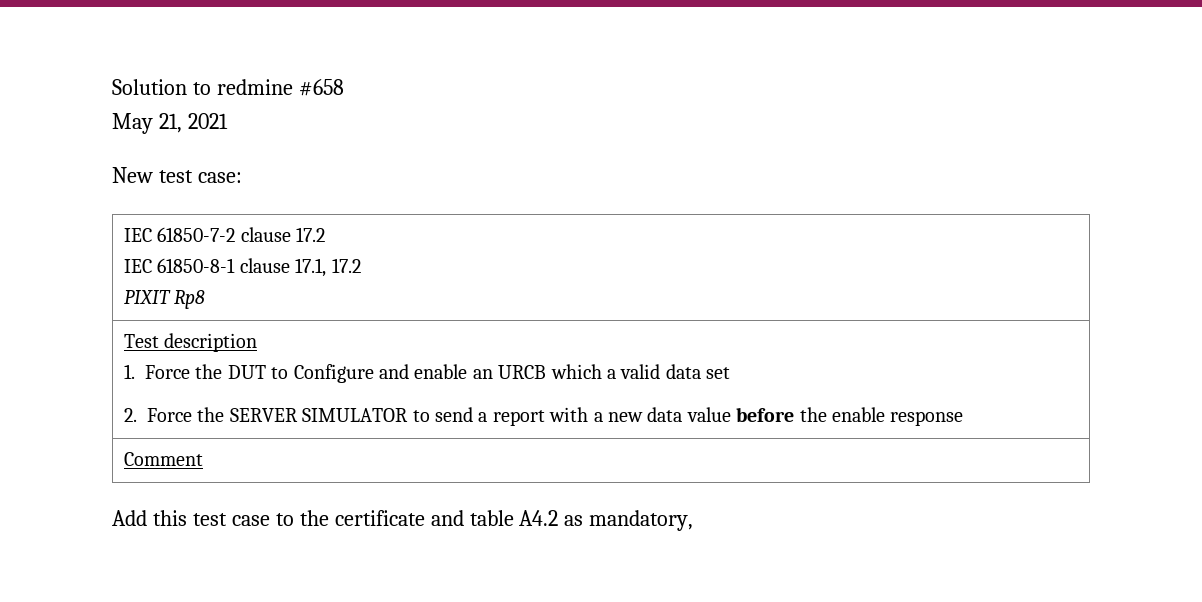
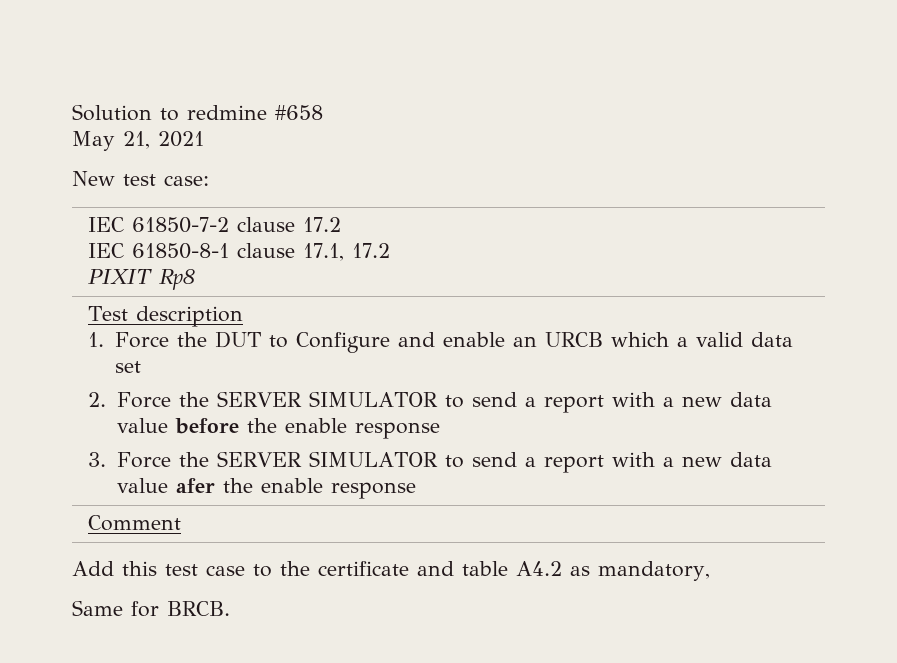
+ 3. Force the SERVER SIMULATOR to send a report with a new data value afer the enable response
+ Same for BRCB.

